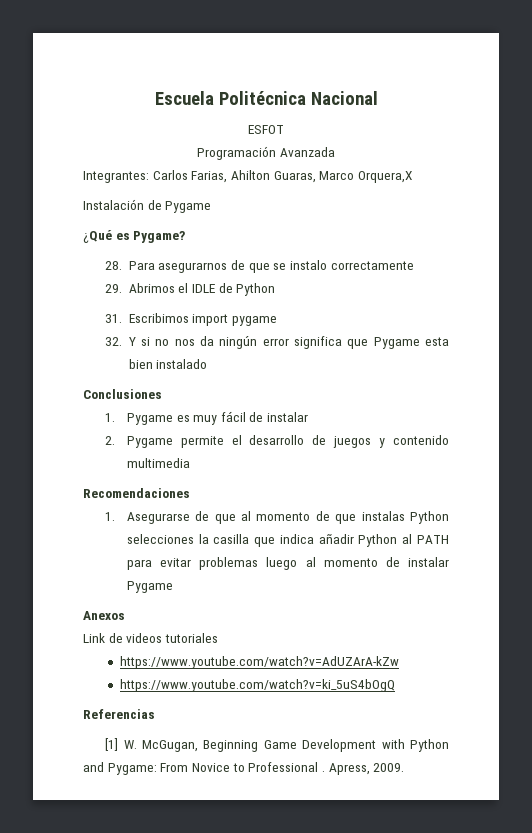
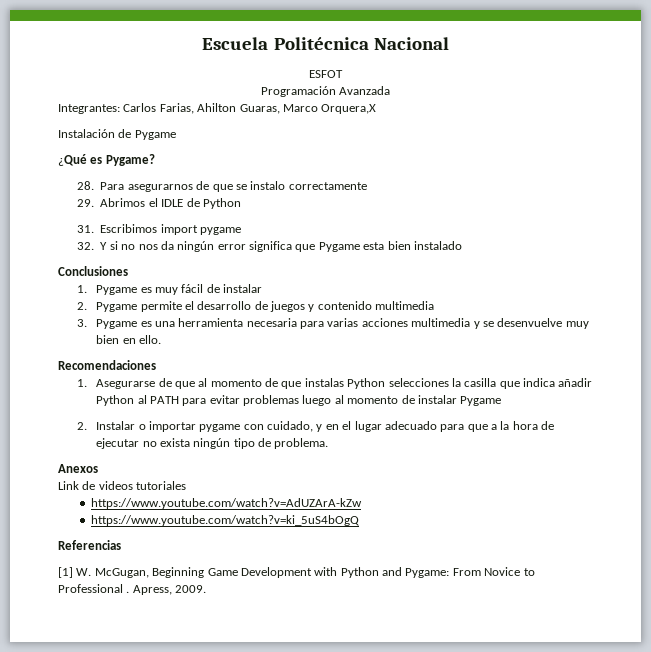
+ 3. Pygame es una herramienta necesaria para varias acciones multimedia y se desenvuelve muy bien en ello.
+ 2. Instalar o importar pygame con cuidado, y en el lugar adecuado para que a la hora de ejecutar no exista ningún tipo de problema.

